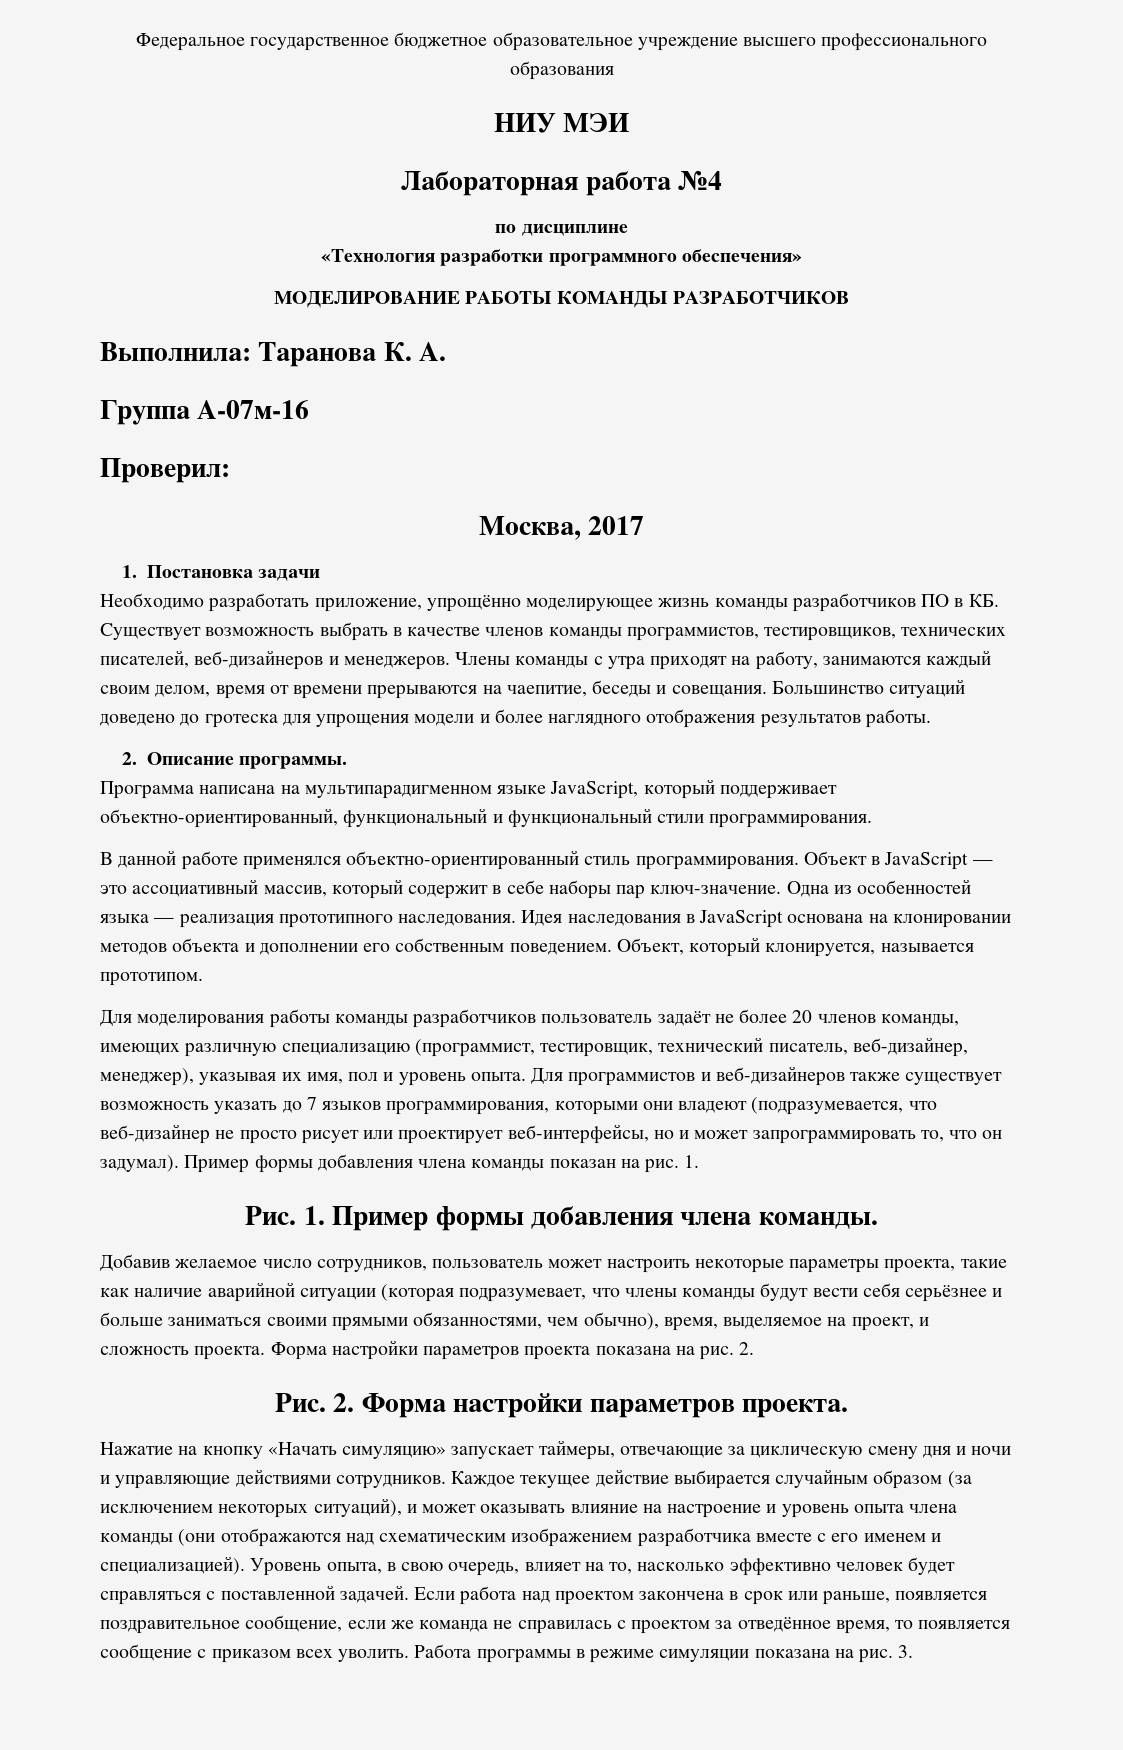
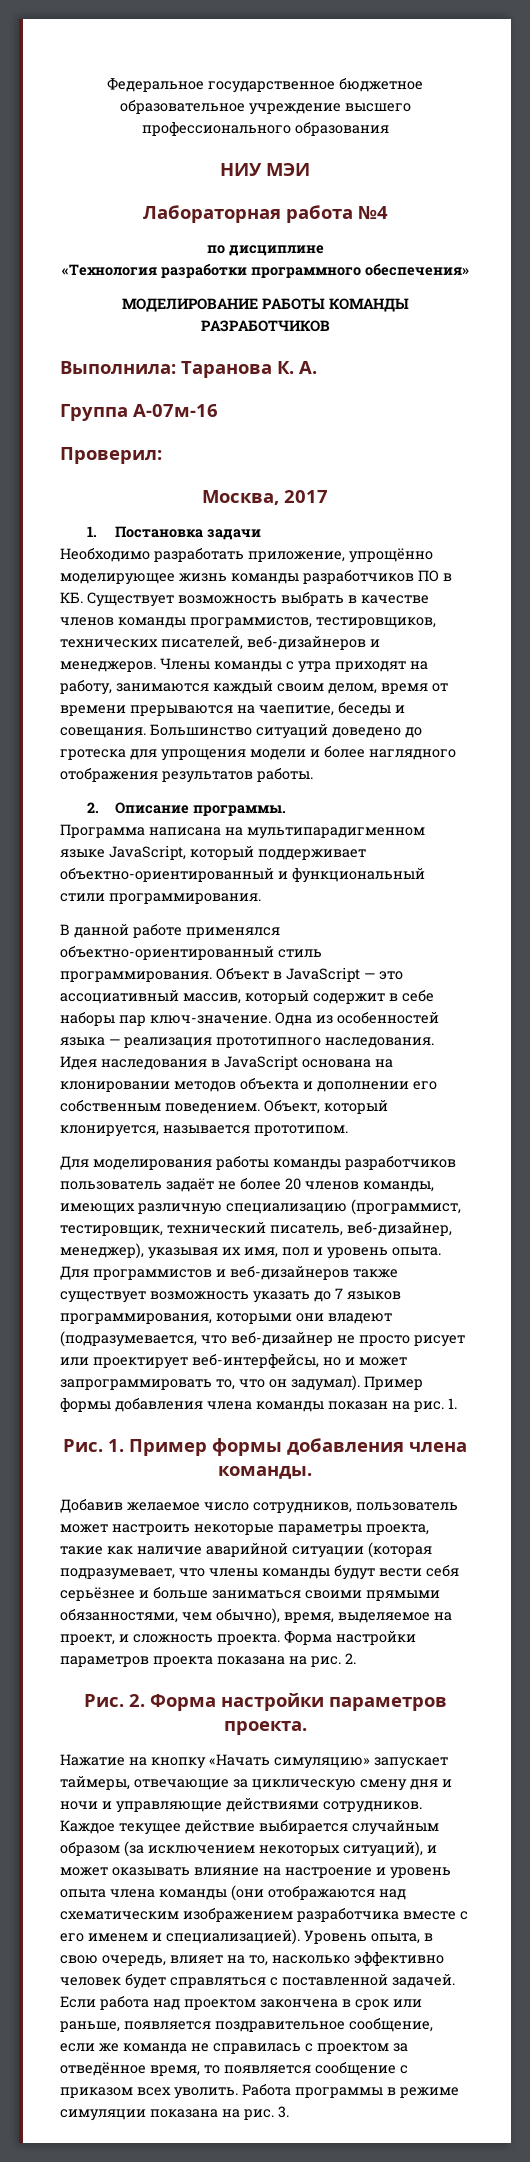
- Программа написана на мультипарадигменном языке JavaScript, который поддерживает объектно-ориентированный, функциональный и функциональный стили программирования.
+ Программа написана на мультипарадигменном языке JavaScript, который поддерживает объектно-ориентированный и функциональный стили программирования.

